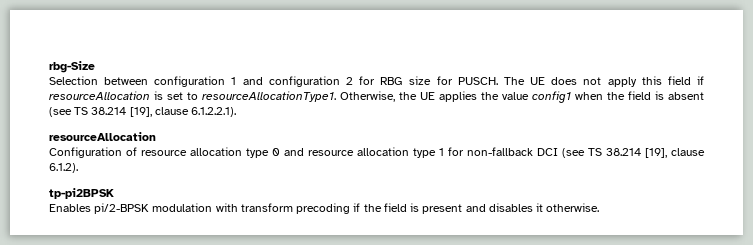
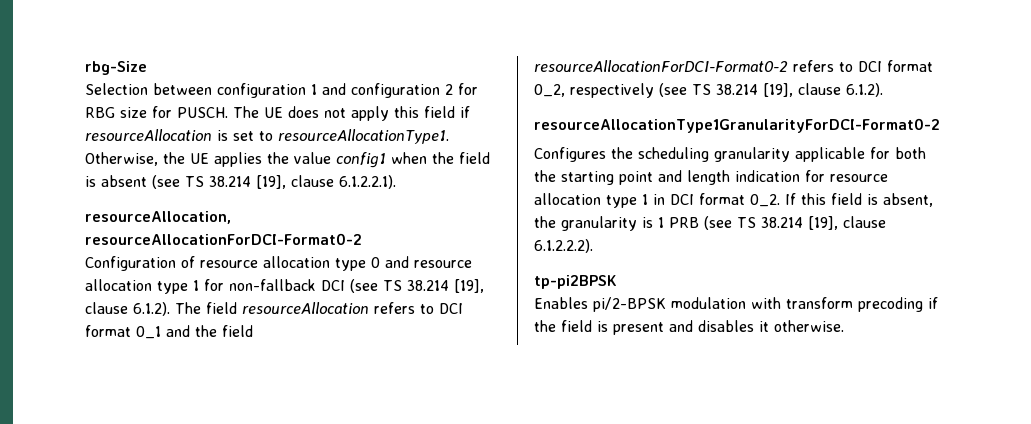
  Otherwise, the UE applies the value config1 when the field is absent (see TS 38.214 [19], clause 6.1.2.2.1).
- resourceAllocation
+ resourceAllocation, resourceAllocationForDCI-Format0-2
- Configuration of resource allocation type 0 and resource allocation type 1 for non-fallback DCI (see TS 38.214 [19], clause 6.1.2).
+ Configuration of resource allocation type 0 and resource allocation type 1 for non-fallback DCI (see TS 38.214 [19], clause 6.1.2). The field resourceAllocation refers to DCI format 0_1 and the field resourceAllocationForDCI-Format0-2 refers to DCI format 0_2, respectively (see TS 38.214 [19], clause 6.1.2).
+ resourceAllocationType1GranularityForDCI-Format0-2
+ Configures the scheduling granularity applicable for both the starting point and length indication for resource allocation type 1 in DCI format 0_2. If this field is absent, the granularity is 1 PRB (see TS 38.214 [19], clause 6.1.2.2.2).

